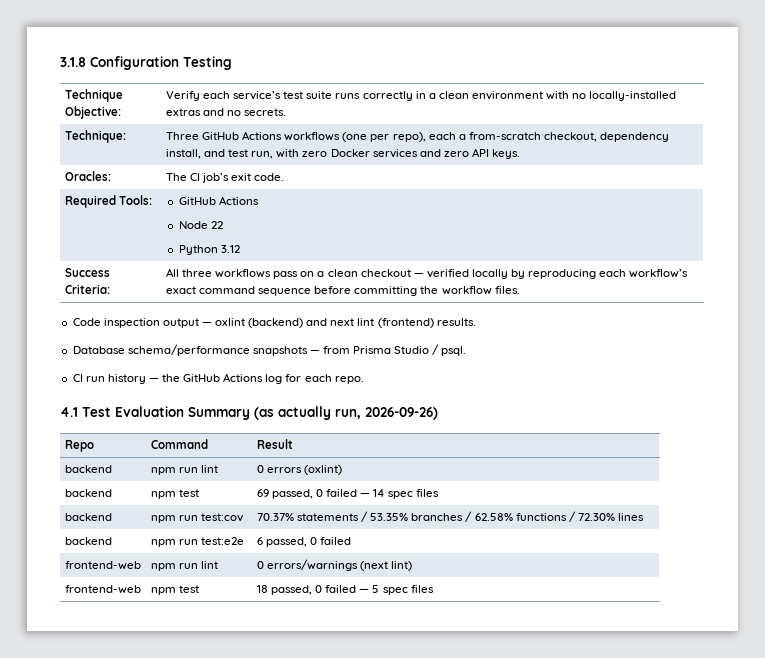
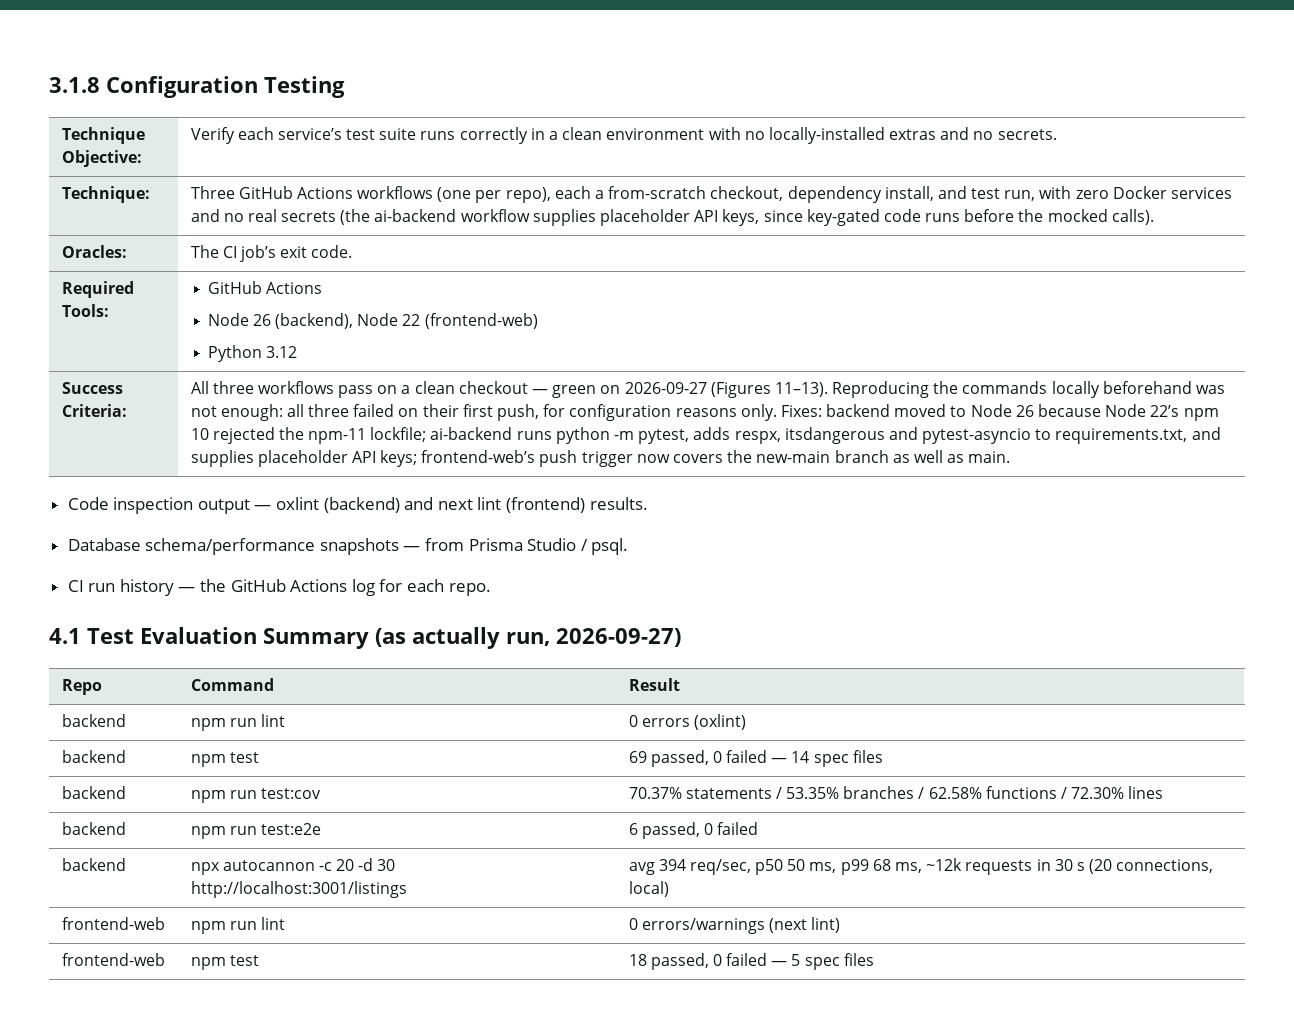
- Technique: | Three GitHub Actions workflows (one per repo), each a from-scratch checkout, dependency install, and test run, with zero Docker services and zero API keys.
+ Technique: | Three GitHub Actions workflows (one per repo), each a from-scratch checkout, dependency install, and test run, with zero Docker services and no real secrets (the ai-backend workflow supplies placeholder API keys, since key-gated code runs before the mocked calls).
  Required Tools: | GitHub Actions
- Node 22
+ Node 26 (backend), Node 22 (frontend-web)
- All three workflows pass on a clean checkout — verified locally by reproducing each workflow’s exact command sequence before committing the workflow files.
+ All three workflows pass on a clean checkout — green on 2026-09-27 (Figures 11–13). Reproducing the commands locally beforehand was not enough: all three failed on their first push, for configuration reasons only. Fixes: backend moved to Node 26 because Node 22’s npm 10 rejected the npm-11 lockfile; ai-backend runs python -m pytest, adds respx, itsdangerous and pytest-asyncio to requirements.txt, and supplies placeholder API keys; frontend-web’s push trigger now covers the new-main branch as well as main.
- 4.1 Test Evaluation Summary (as actually run, 2026-09-26)
+ 4.1 Test Evaluation Summary (as actually run, 2026-09-27)
+ backend | npx autocannon -c 20 -d 30 http://localhost:3001/listings | avg 394 req/sec, p50 50 ms, p99 68 ms, ~12k requests in 30 s (20 connections, local)

